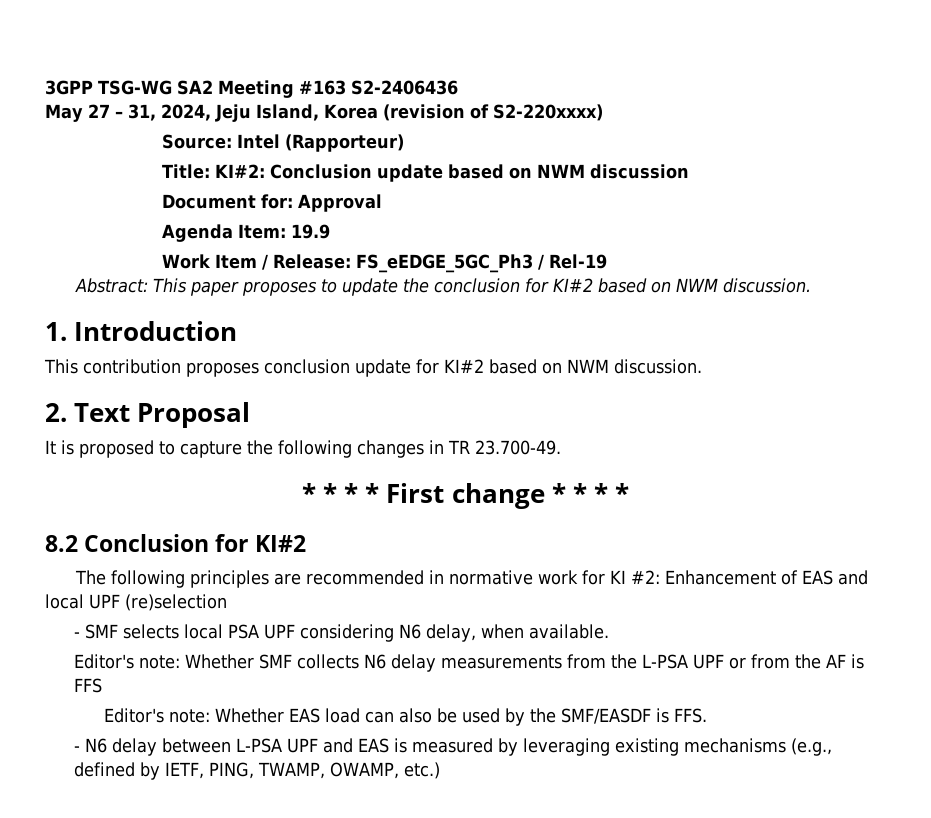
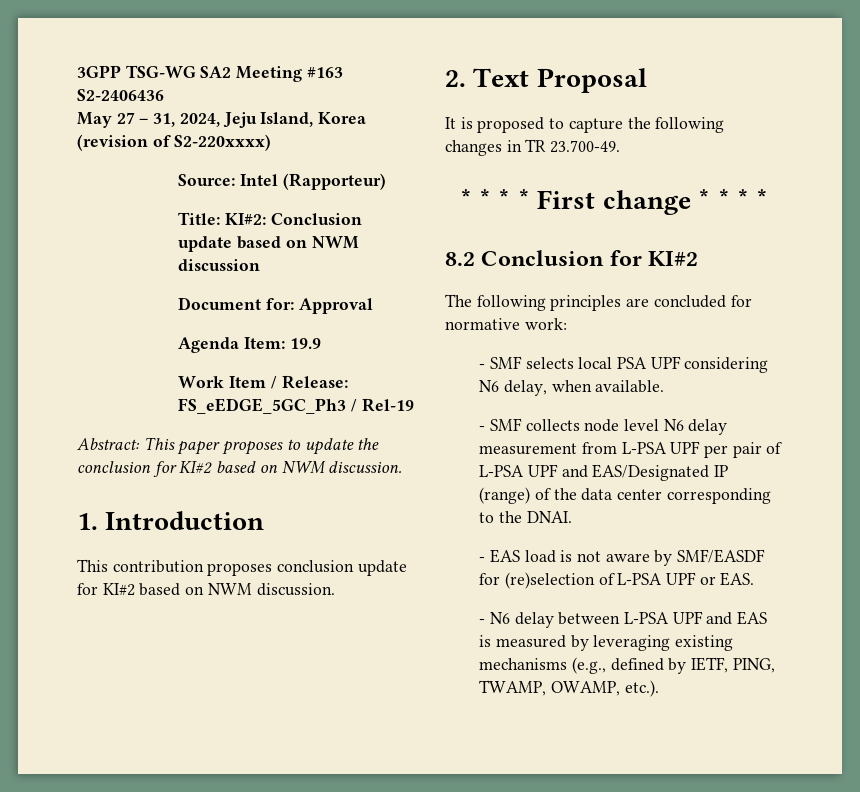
- The following principles are recommended in normative work for KI #2: Enhancement of EAS and local UPF (re)selection
+ The following principles are concluded for normative work:
- Editor's note: Whether SMF collects N6 delay measurements from the L-PSA UPF or from the AF is FFS
- Editor's note: Whether EAS load can also be used by the SMF/EASDF is FFS.
+ - SMF collects node level N6 delay measurement from L-PSA UPF per pair of L-PSA UPF and EAS/Designated IP (range) of the data center corresponding to the DNAI.
+ - EAS load is not aware by SMF/EASDF for (re)selection of L-PSA UPF or EAS.
- - N6 delay between L-PSA UPF and EAS is measured by leveraging existing mechanisms (e.g., defined by IETF, PING, TWAMP, OWAMP, etc.)
+ - N6 delay between L-PSA UPF and EAS is measured by leveraging existing mechanisms (e.g., defined by IETF, PING, TWAMP, OWAMP, etc.).

